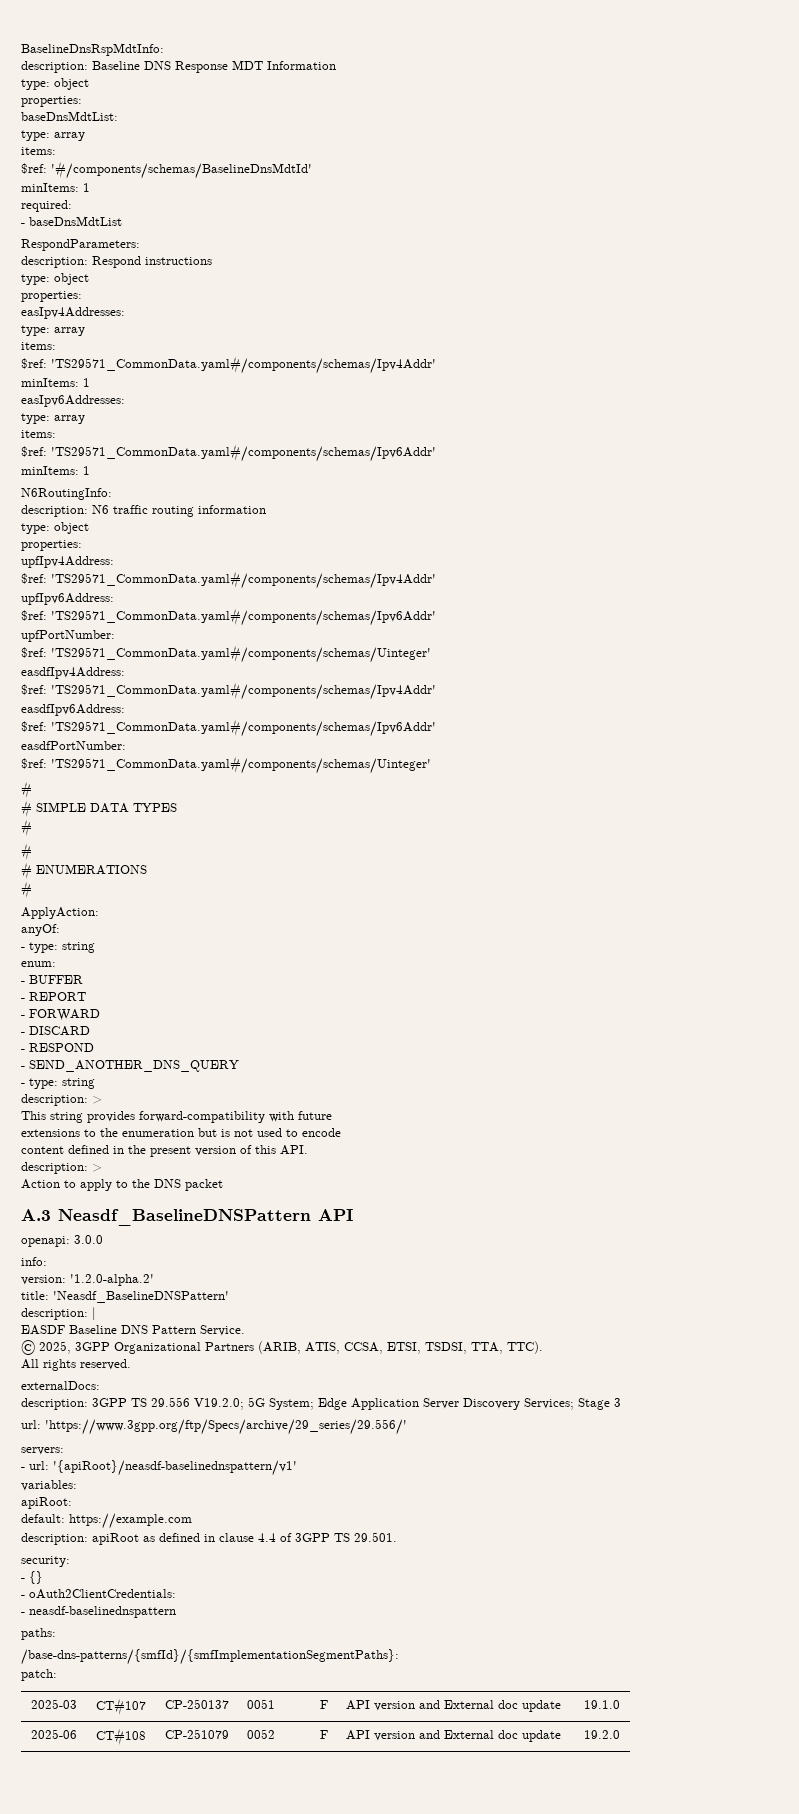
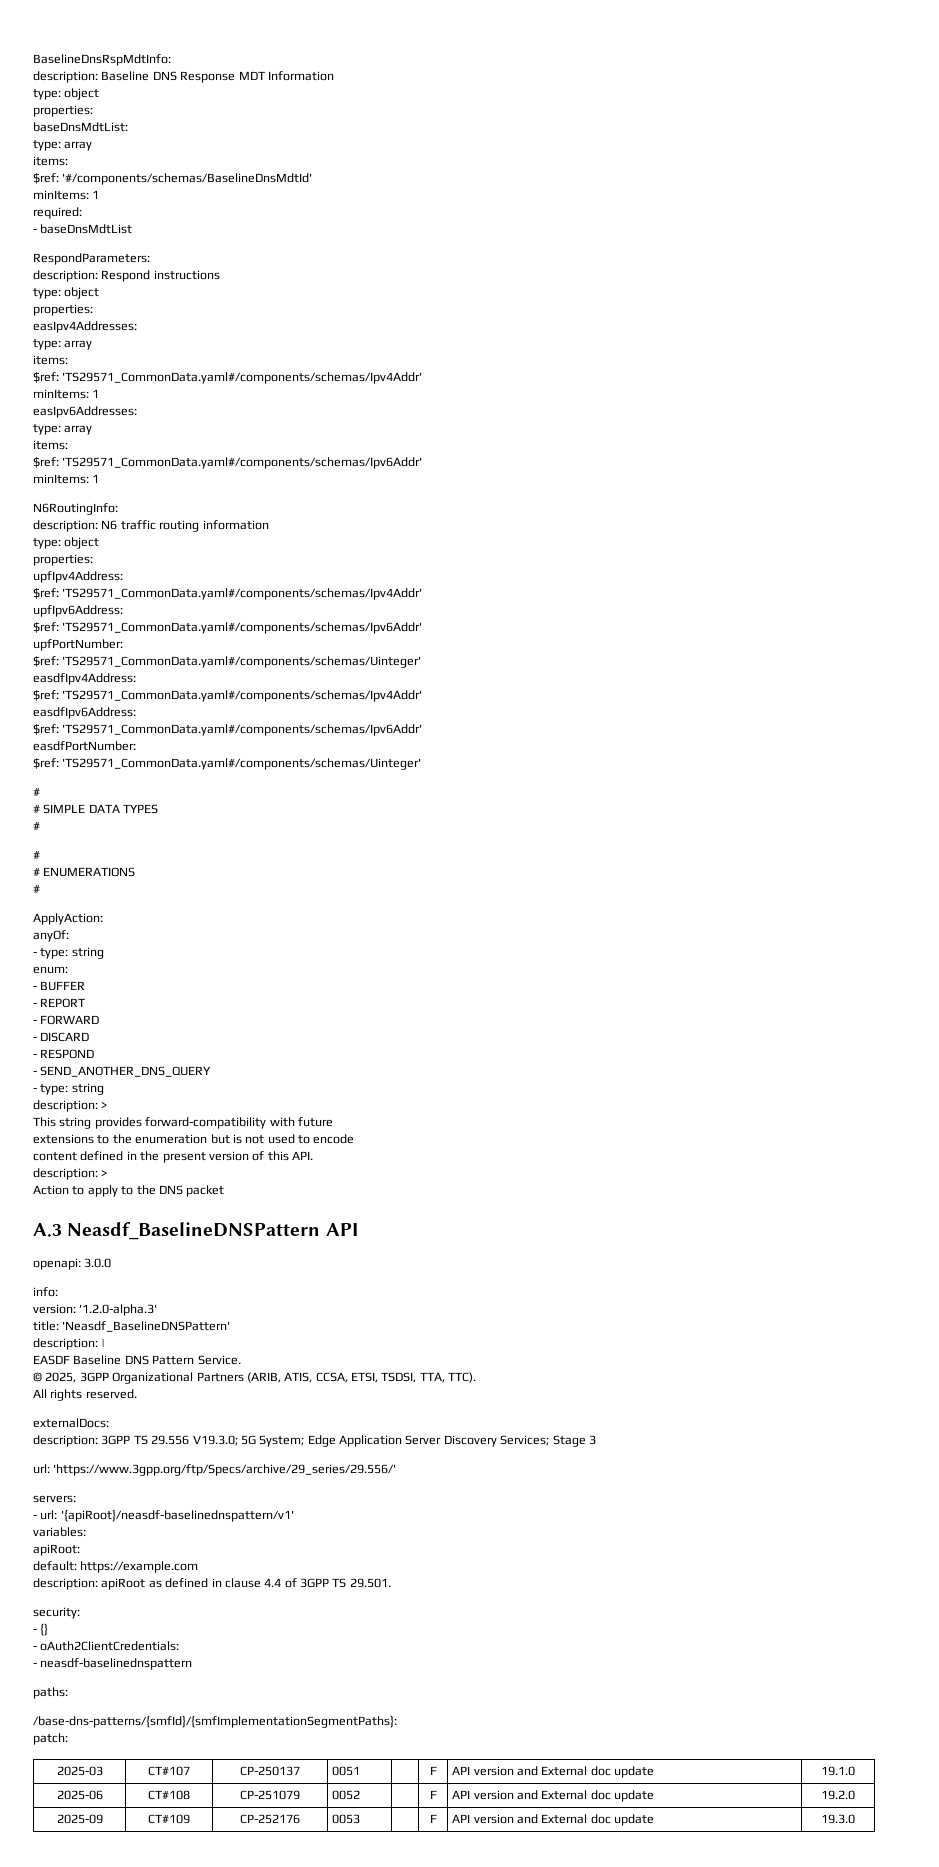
- version: '1.2.0-alpha.2'
+ version: '1.2.0-alpha.3'
- description: 3GPP TS 29.556 V19.2.0; 5G System; Edge Application Server Discovery Services; Stage 3
+ description: 3GPP TS 29.556 V19.3.0; 5G System; Edge Application Server Discovery Services; Stage 3
+ 2025-09 | CT#109 | CP-252176 | 0053 | | F | API version and External doc update | 19.3.0

